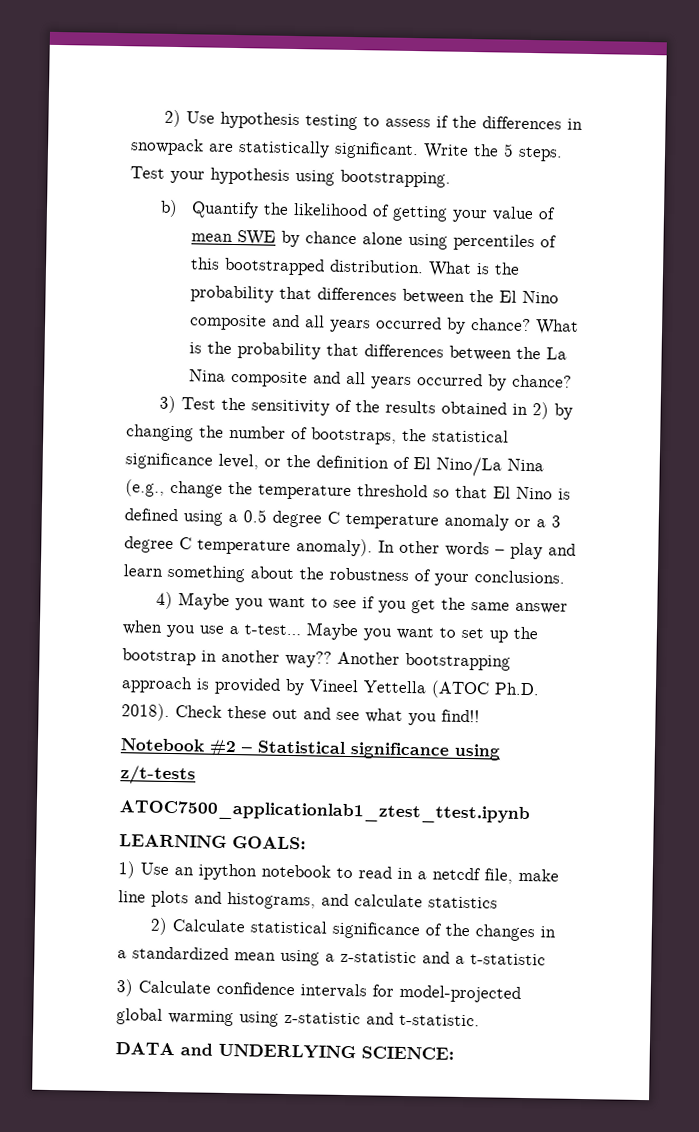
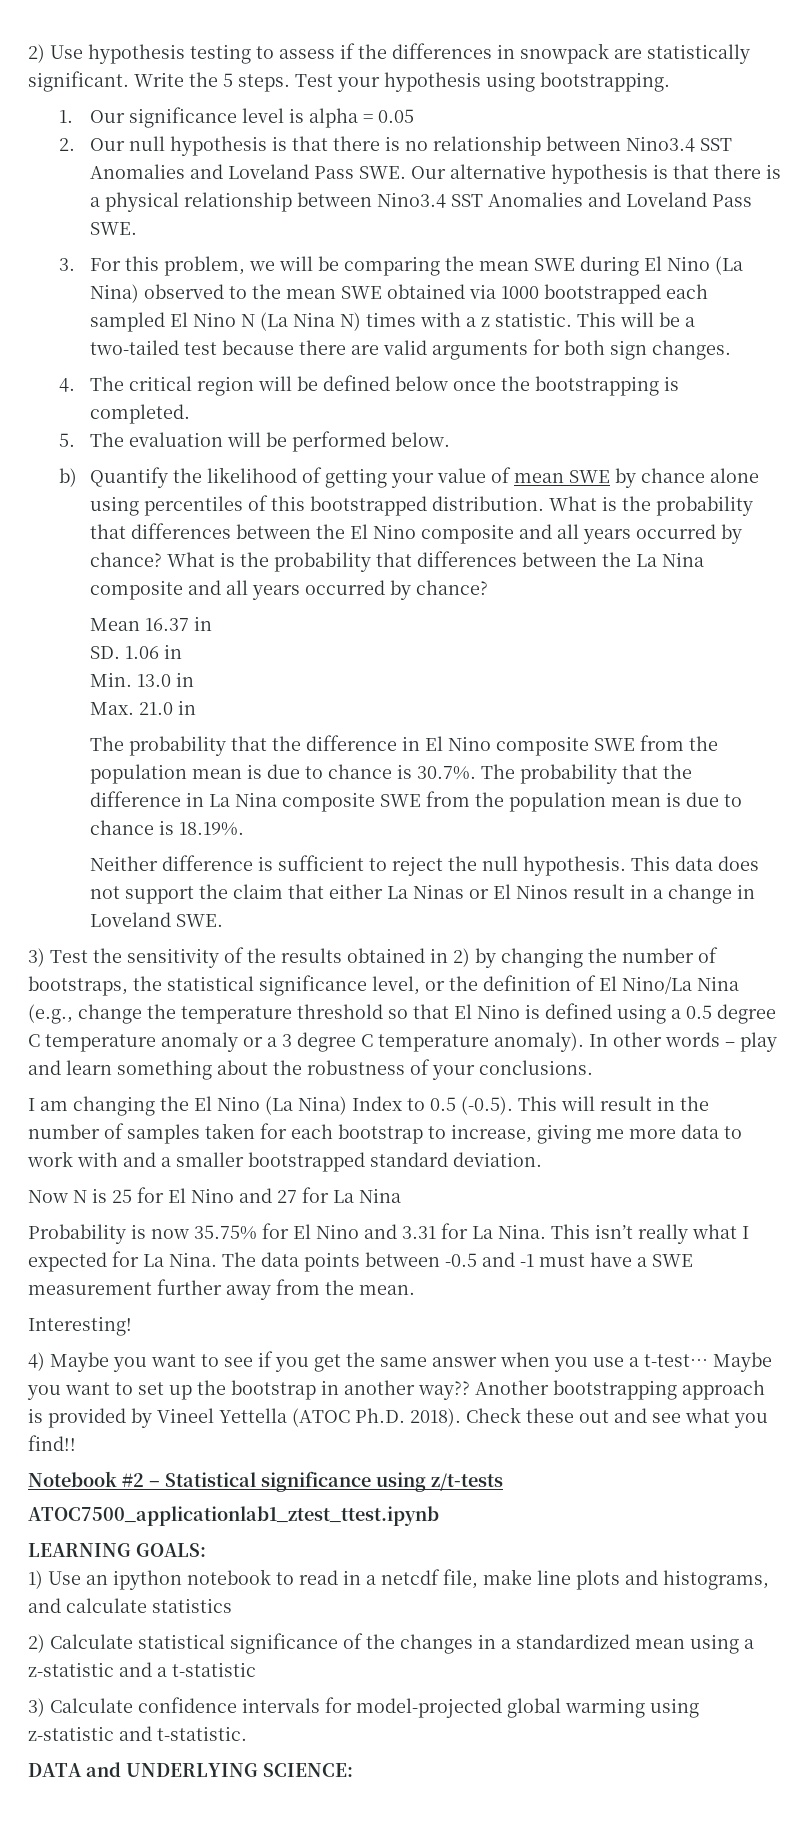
+ 1. Our significance level is alpha = 0.05
+ 2. Our null hypothesis is that there is no relationship between Nino3.4 SST Anomalies and Loveland Pass SWE. Our alternative hypothesis is that there is a physical relationship between Nino3.4 SST Anomalies and Loveland Pass SWE.
+ 3. For this problem, we will be comparing the mean SWE during El Nino (La Nina) observed to the mean SWE obtained via 1000 bootstrapped each sampled El Nino N (La Nina N) times with a z statistic. This will be a two-tailed test because there are valid arguments for both sign changes.
+ 4. The critical region will be defined below once the bootstrapping is completed.
+ 5. The evaluation will be performed below.
+ Mean 16.37 in
+ SD. 1.06 in
+ Min. 13.0 in
+ Max. 21.0 in
+ The probability that the difference in El Nino composite SWE from the population mean is due to chance is 30.7%. The probability that the difference in La Nina composite SWE from the population mean is due to chance is 18.19%.
+ Neither difference is sufficient to reject the null hypothesis. This data does not support the claim that either La Ninas or El Ninos result in a change in Loveland SWE.
+ I am changing the El Nino (La Nina) Index to 0.5 (-0.5). This will result in the number of samples taken for each bootstrap to increase, giving me more data to work with and a smaller bootstrapped standard deviation.
+ Now N is 25 for El Nino and 27 for La Nina
+ Probability is now 35.75% for El Nino and 3.31 for La Nina. This isn’t really what I expected for La Nina. The data points between -0.5 and -1 must have a SWE measurement further away from the mean.
+ Interesting!

